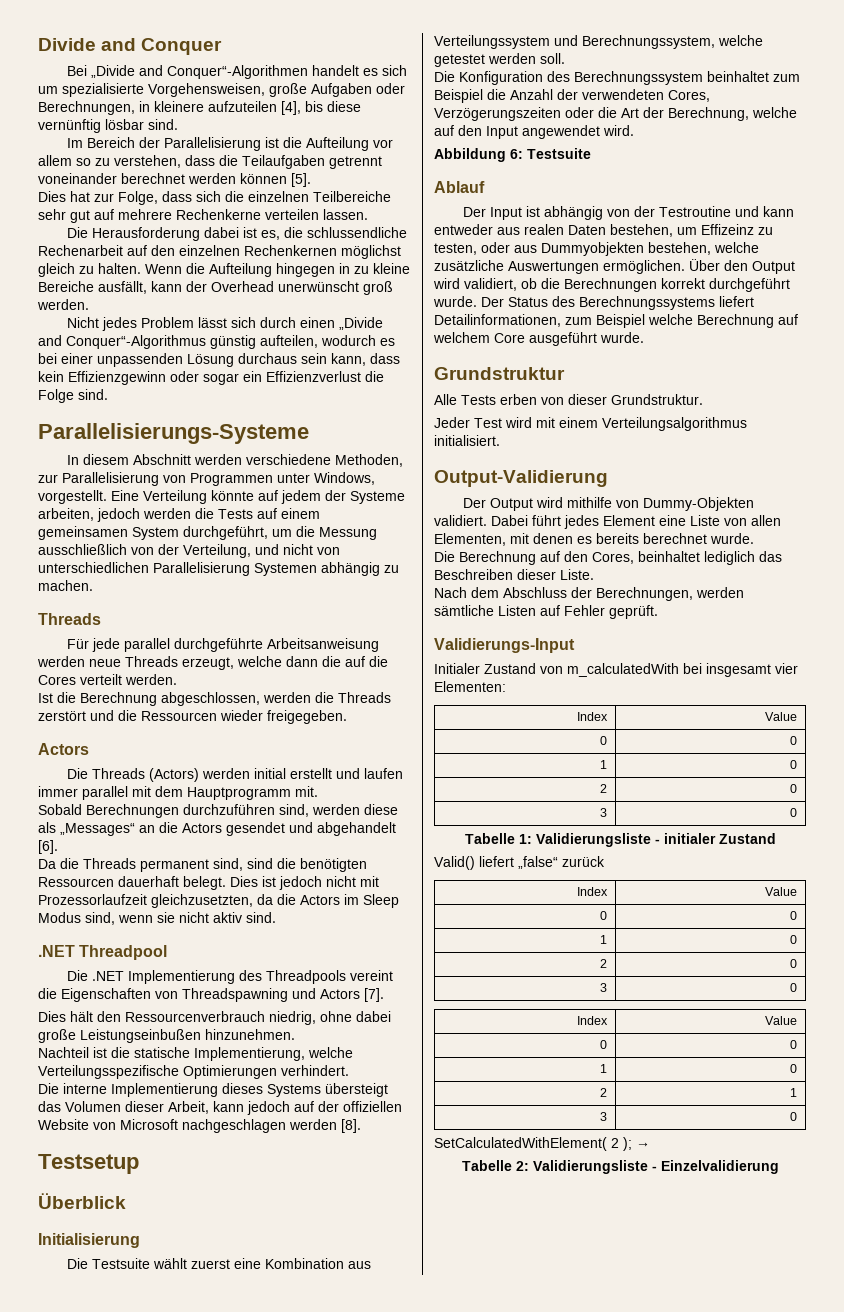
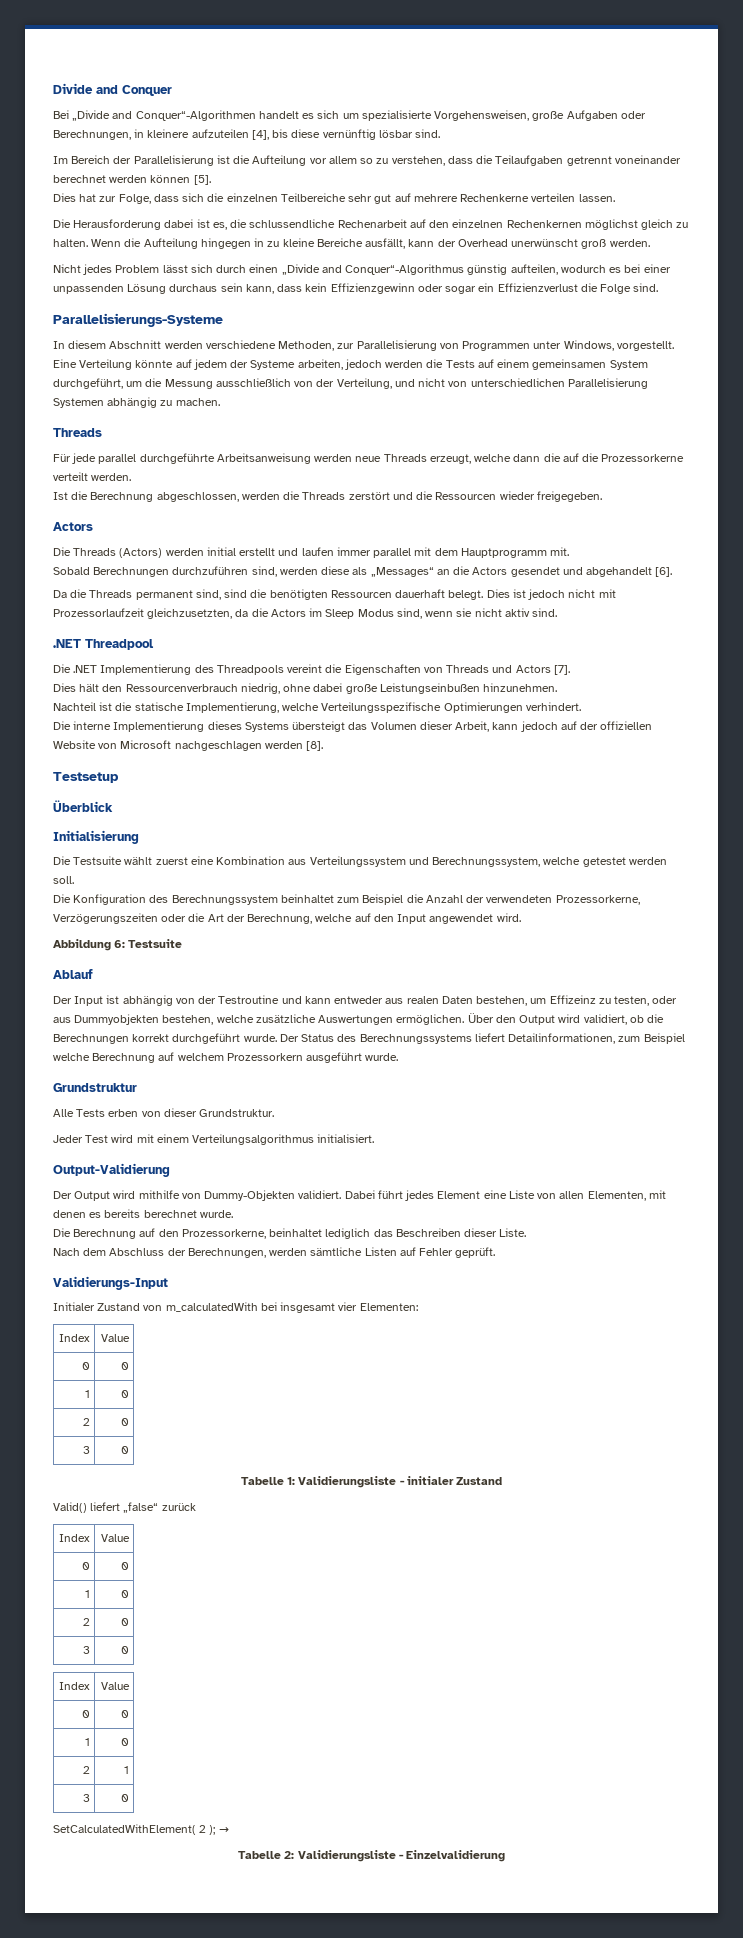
- Für jede parallel durchgeführte Arbeitsanweisung werden neue Threads erzeugt, welche dann die auf die Cores verteilt werden.
+ Für jede parallel durchgeführte Arbeitsanweisung werden neue Threads erzeugt, welche dann die auf die Prozessorkerne verteilt werden.
- Die .NET Implementierung des Threadpools vereint die Eigenschaften von Threadspawning und Actors [7].
+ Die .NET Implementierung des Threadpools vereint die Eigenschaften von Threads und Actors [7].
- Die Konfiguration des Berechnungssystem beinhaltet zum Beispiel die Anzahl der verwendeten Cores, Verzögerungszeiten oder die Art der Berechnung, welche auf den Input angewendet wird.
+ Die Konfiguration des Berechnungssystem beinhaltet zum Beispiel die Anzahl der verwendeten Prozessorkerne, Verzögerungszeiten oder die Art der Berechnung, welche auf den Input angewendet wird.
- Der Status des Berechnungssystems liefert Detailinformationen, zum Beispiel welche Berechnung auf welchem Core ausgeführt wurde.
+ Der Status des Berechnungssystems liefert Detailinformationen, zum Beispiel welche Berechnung auf welchem Prozessorkern ausgeführt wurde.
- Die Berechnung auf den Cores, beinhaltet lediglich das Beschreiben dieser Liste.
+ Die Berechnung auf den Prozessorkerne, beinhaltet lediglich das Beschreiben dieser Liste.

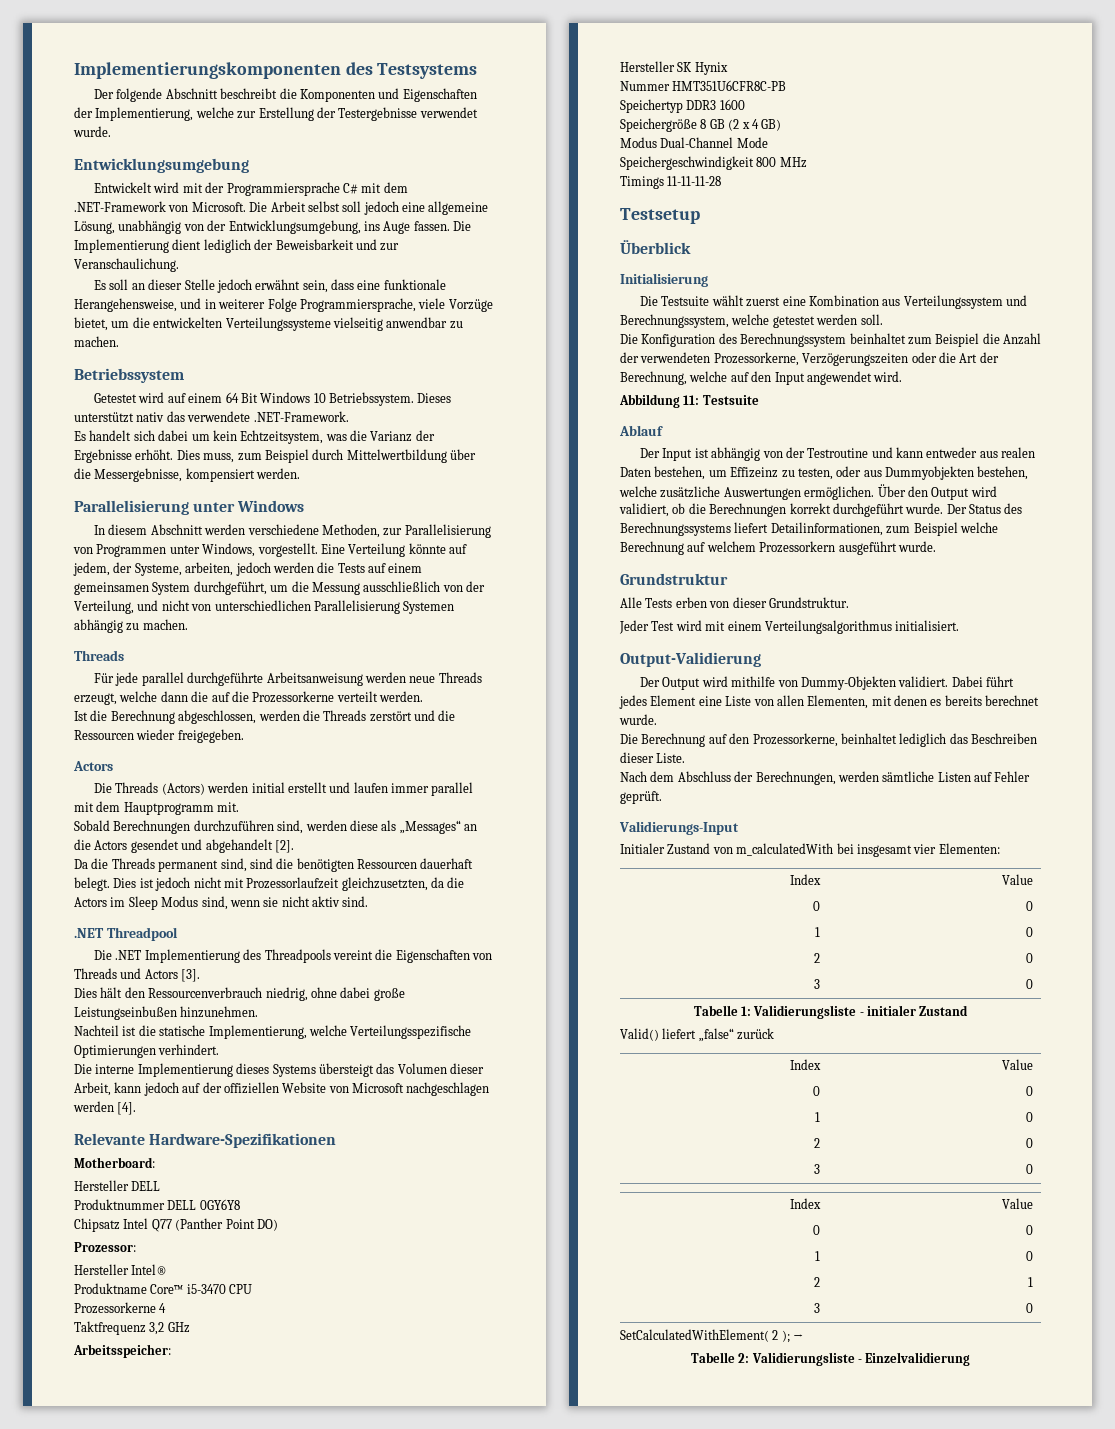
- Divide and Conquer
- Bei „Divide and Conquer“-Algorithmen handelt es sich um spezialisierte Vorgehensweisen, große Aufgaben oder Berechnungen, in kleinere aufzuteilen [4], bis diese vernünftig lösbar sind.
- Im Bereich der Parallelisierung ist die Aufteilung vor allem so zu verstehen, dass die Teilaufgaben getrennt voneinander berechnet werden können [5].
- Dies hat zur Folge, dass sich die einzelnen Teilbereiche sehr gut auf mehrere Rechenkerne verteilen lassen.
- Die Herausforderung dabei ist es, die schlussendliche Rechenarbeit auf den einzelnen Rechenkernen möglichst gleich zu halten. Wenn die Aufteilung hingegen in zu kleine Bereiche ausfällt, kann der Overhead unerwünscht groß werden.
- Nicht jedes Problem lässt sich durch einen „Divide and Conquer“-Algorithmus günstig aufteilen, wodurch es bei einer unpassenden Lösung durchaus sein kann, dass kein Effizienzgewinn oder sogar ein Effizienzverlust die Folge sind.
- Parallelisierungs-Systeme
+ Implementierungskomponenten des Testsystems
+ Der folgende Abschnitt beschreibt die Komponenten und Eigenschaften der Implementierung, welche zur Erstellung der Testergebnisse verwendet wurde.
+ Entwicklungsumgebung
+ Entwickelt wird mit der Programmiersprache C# mit dem .NET-Framework von Microsoft. Die Arbeit selbst soll jedoch eine allgemeine Lösung, unabhängig von der Entwicklungsumgebung, ins Auge fassen. Die Implementierung dient lediglich der Beweisbarkeit und zur Veranschaulichung.
+ Es soll an dieser Stelle jedoch erwähnt sein, dass eine funktionale Herangehensweise, und in weiterer Folge Programmiersprache, viele Vorzüge bietet, um die entwickelten Verteilungssysteme vielseitig anwendbar zu machen.
+ Betriebssystem
+ Getestet wird auf einem 64 Bit Windows 10 Betriebssystem. Dieses unterstützt nativ das verwendete .NET-Framework.
+ Es handelt sich dabei um kein Echtzeitsystem, was die Varianz der Ergebnisse erhöht. Dies muss, zum Beispiel durch Mittelwertbildung über die Messergebnisse, kompensiert werden.
+ Parallelisierung unter Windows
- Eine Verteilung könnte auf jedem der Systeme arbeiten, jedoch werden die Tests auf einem gemeinsamen System durchgeführt, um die Messung ausschließlich von der Verteilung, und nicht von unterschiedlichen Parallelisierung Systemen abhängig zu machen.
+ Eine Verteilung könnte auf jedem, der Systeme, arbeiten, jedoch werden die Tests auf einem gemeinsamen System durchgeführt, um die Messung ausschließlich von der Verteilung, und nicht von unterschiedlichen Parallelisierung Systemen abhängig zu machen.
- Sobald Berechnungen durchzuführen sind, werden diese als „Messages“ an die Actors gesendet und abgehandelt [6].
+ Sobald Berechnungen durchzuführen sind, werden diese als „Messages“ an die Actors gesendet und abgehandelt [2].
- Die .NET Implementierung des Threadpools vereint die Eigenschaften von Threads und Actors [7].
+ Die .NET Implementierung des Threadpools vereint die Eigenschaften von Threads und Actors [3].
- Die interne Implementierung dieses Systems übersteigt das Volumen dieser Arbeit, kann jedoch auf der offiziellen Website von Microsoft nachgeschlagen werden [8].
+ Die interne Implementierung dieses Systems übersteigt das Volumen dieser Arbeit, kann jedoch auf der offiziellen Website von Microsoft nachgeschlagen werden [4].
+ Relevante Hardware-Spezifikationen
+ Motherboard:
+ Hersteller DELL
+ Produktnummer DELL 0GY6Y8
+ Chipsatz Intel Q77 (Panther Point DO)
+ Prozessor:
+ Hersteller Intel®
+ Produktname Core™ i5-3470 CPU
+ Prozessorkerne 4
+ Taktfrequenz 3,2 GHz
+ Arbeitsspeicher:
+ Hersteller SK Hynix
+ Nummer HMT351U6CFR8C-PB
+ Speichertyp DDR3 1600
+ Speichergröße 8 GB (2 x 4 GB)
+ Modus Dual-Channel Mode
+ Speichergeschwindigkeit 800 MHz
+ Timings 11-11-11-28
- Abbildung 6: Testsuite
+ Abbildung 11: Testsuite

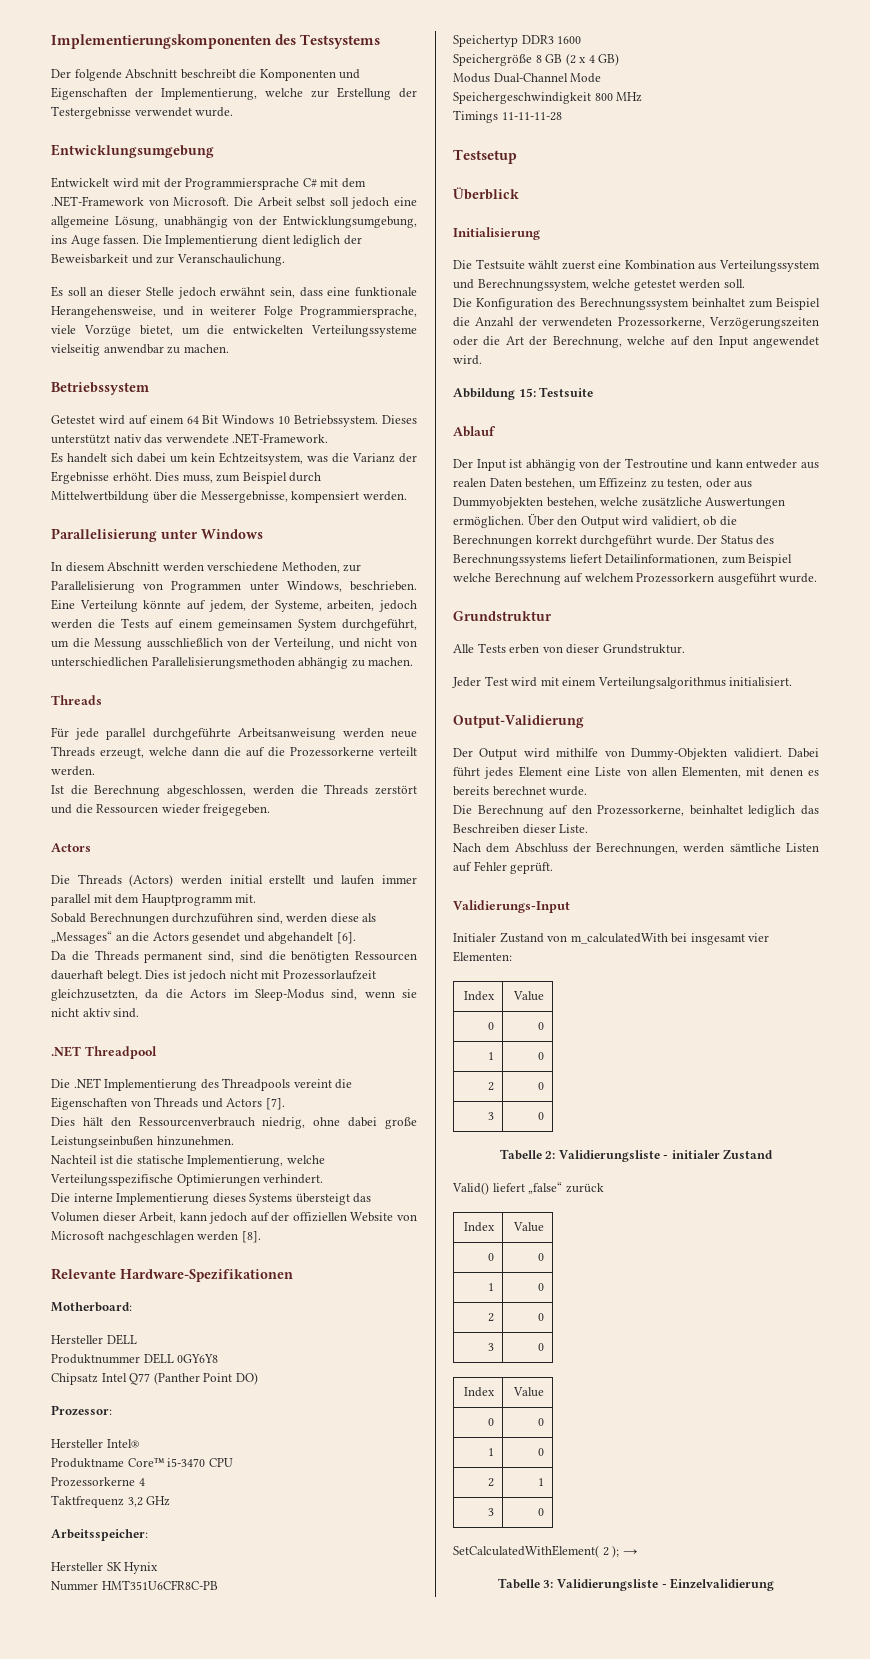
- In diesem Abschnitt werden verschiedene Methoden, zur Parallelisierung von Programmen unter Windows, vorgestellt.
+ In diesem Abschnitt werden verschiedene Methoden, zur Parallelisierung von Programmen unter Windows, beschrieben.
- Eine Verteilung könnte auf jedem, der Systeme, arbeiten, jedoch werden die Tests auf einem gemeinsamen System durchgeführt, um die Messung ausschließlich von der Verteilung, und nicht von unterschiedlichen Parallelisierung Systemen abhängig zu machen.
+ Eine Verteilung könnte auf jedem, der Systeme, arbeiten, jedoch werden die Tests auf einem gemeinsamen System durchgeführt, um die Messung ausschließlich von der Verteilung, und nicht von unterschiedlichen Parallelisierungsmethoden abhängig zu machen.
- Sobald Berechnungen durchzuführen sind, werden diese als „Messages“ an die Actors gesendet und abgehandelt [2].
+ Sobald Berechnungen durchzuführen sind, werden diese als „Messages“ an die Actors gesendet und abgehandelt [6].
- Dies ist jedoch nicht mit Prozessorlaufzeit gleichzusetzten, da die Actors im Sleep Modus sind, wenn sie nicht aktiv sind.
+ Dies ist jedoch nicht mit Prozessorlaufzeit gleichzusetzten, da die Actors im Sleep-Modus sind, wenn sie nicht aktiv sind.
- Die .NET Implementierung des Threadpools vereint die Eigenschaften von Threads und Actors [3].
+ Die .NET Implementierung des Threadpools vereint die Eigenschaften von Threads und Actors [7].
- Die interne Implementierung dieses Systems übersteigt das Volumen dieser Arbeit, kann jedoch auf der offiziellen Website von Microsoft nachgeschlagen werden [4].
+ Die interne Implementierung dieses Systems übersteigt das Volumen dieser Arbeit, kann jedoch auf der offiziellen Website von Microsoft nachgeschlagen werden [8].
- Abbildung 11: Testsuite
+ Abbildung 15: Testsuite
- Tabelle 1: Validierungsliste - initialer Zustand
+ Tabelle 2: Validierungsliste - initialer Zustand
- Tabelle 2: Validierungsliste - Einzelvalidierung
+ Tabelle 3: Validierungsliste - Einzelvalidierung

